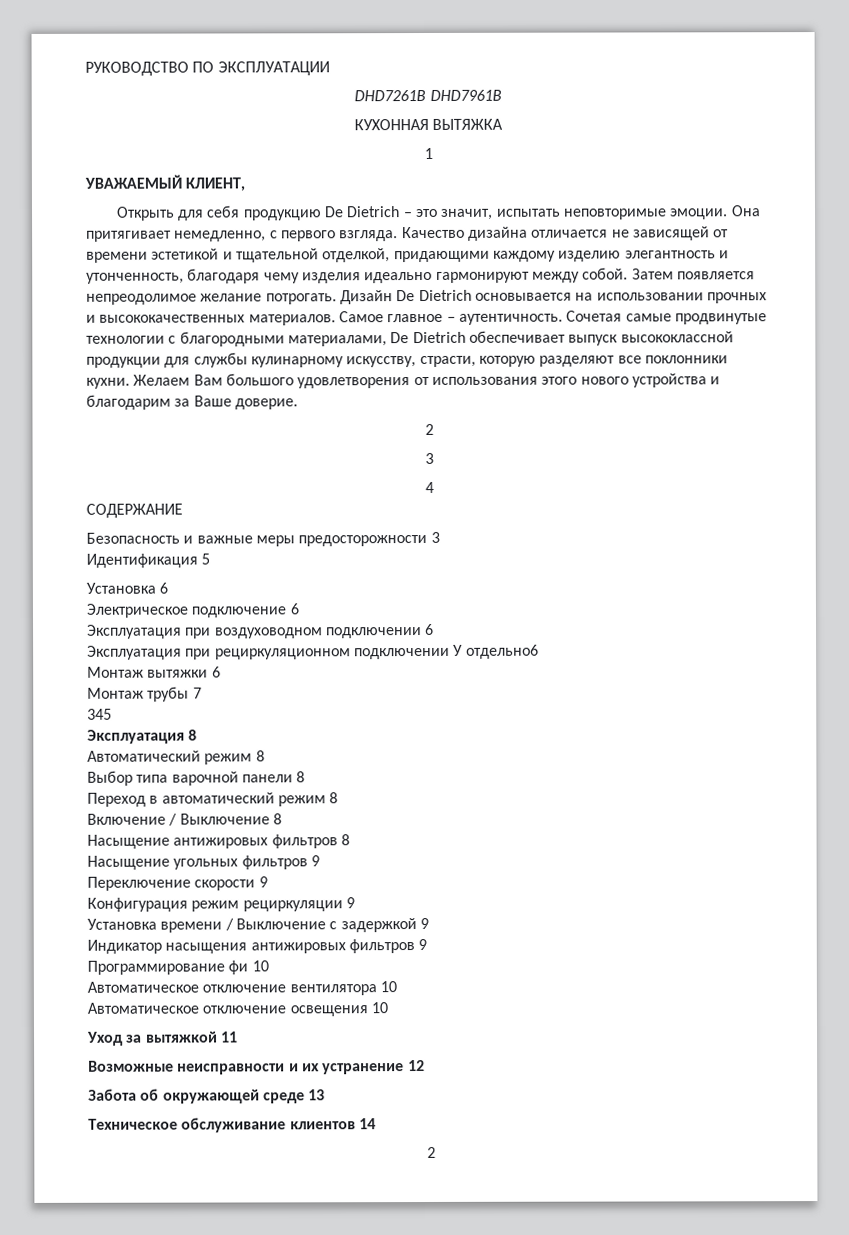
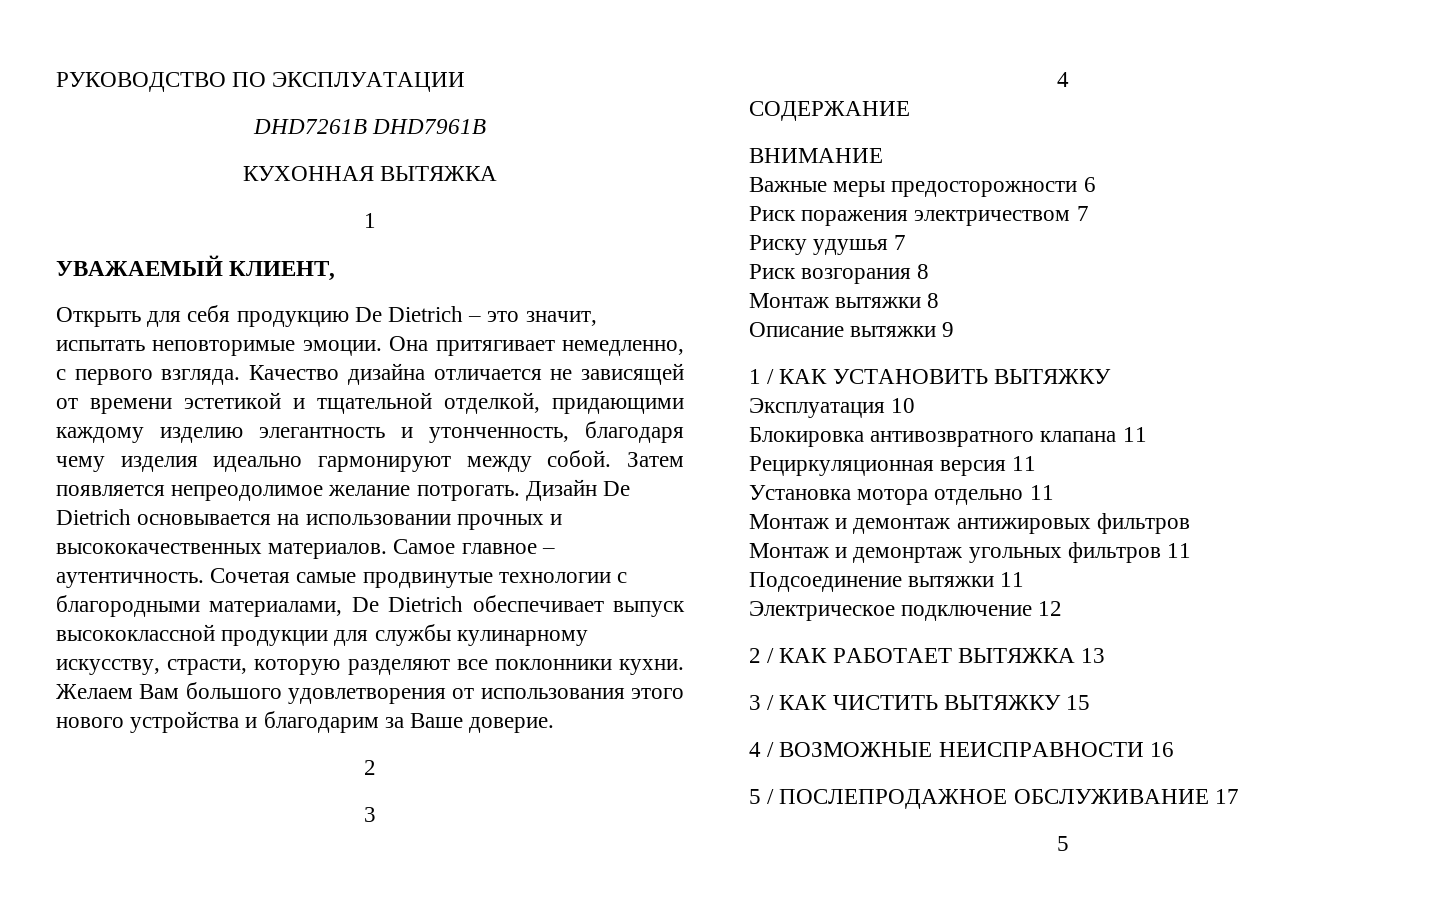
- Безопасность и важные меры предосторожности 3
- Идентификация 5
- Установка 6
- Электрическое подключение 6
- Эксплуатация при воздуховодном подключении 6
- Эксплуатация при рециркуляционном подключении У отдельно6
- Монтаж вытяжки 6
- Монтаж трубы 7
- 345
- Эксплуатация 8
- Автоматический режим 8
- Выбор типа варочной панели 8
- Переход в автоматический режим 8
- Включение / Выключение 8
- Насыщение антижировых фильтров 8
- Насыщение угольных фильтров 9
- Переключение скорости 9
- Конфигурация режим рециркуляции 9
- Установка времени / Выключение с задержкой 9
- Индикатор насыщения антижировых фильтров 9
- Программирование фи 10
- Автоматическое отключение вентилятора 10
- Автоматическое отключение освещения 10
- Уход за вытяжкой 11
- Возможные неисправности и их устранение 12
- Забота об окружающей среде 13
- Техническое обслуживание клиентов 14
- 2
+ ВНИМАНИЕ
+ Важные меры предосторожности 6
+ Риск поражения электричеством 7
+ Риску удушья 7
+ Риск возгорания 8
+ Монтаж вытяжки 8
+ Описание вытяжки 9
+ 1 / КАК УСТАНОВИТЬ ВЫТЯЖКУ
+ Эксплуатация 10
+ Блокировка антивозвратного клапана 11
+ Рециркуляционная версия 11
+ Установка мотора отдельно 11
+ Монтаж и демонтаж антижировых фильтров
+ Монтаж и демонртаж угольных фильтров 11
+ Подсоединение вытяжки 11
+ Электрическое подключение 12
+ 2 / КАК РАБОТАЕТ ВЫТЯЖКА 13
+ 3 / КАК ЧИСТИТЬ ВЫТЯЖКУ 15
+ 4 / ВОЗМОЖНЫЕ НЕИСПРАВНОСТИ 16
+ 5 / ПОСЛЕПРОДАЖНОЕ ОБСЛУЖИВАНИЕ 17
+ 5

